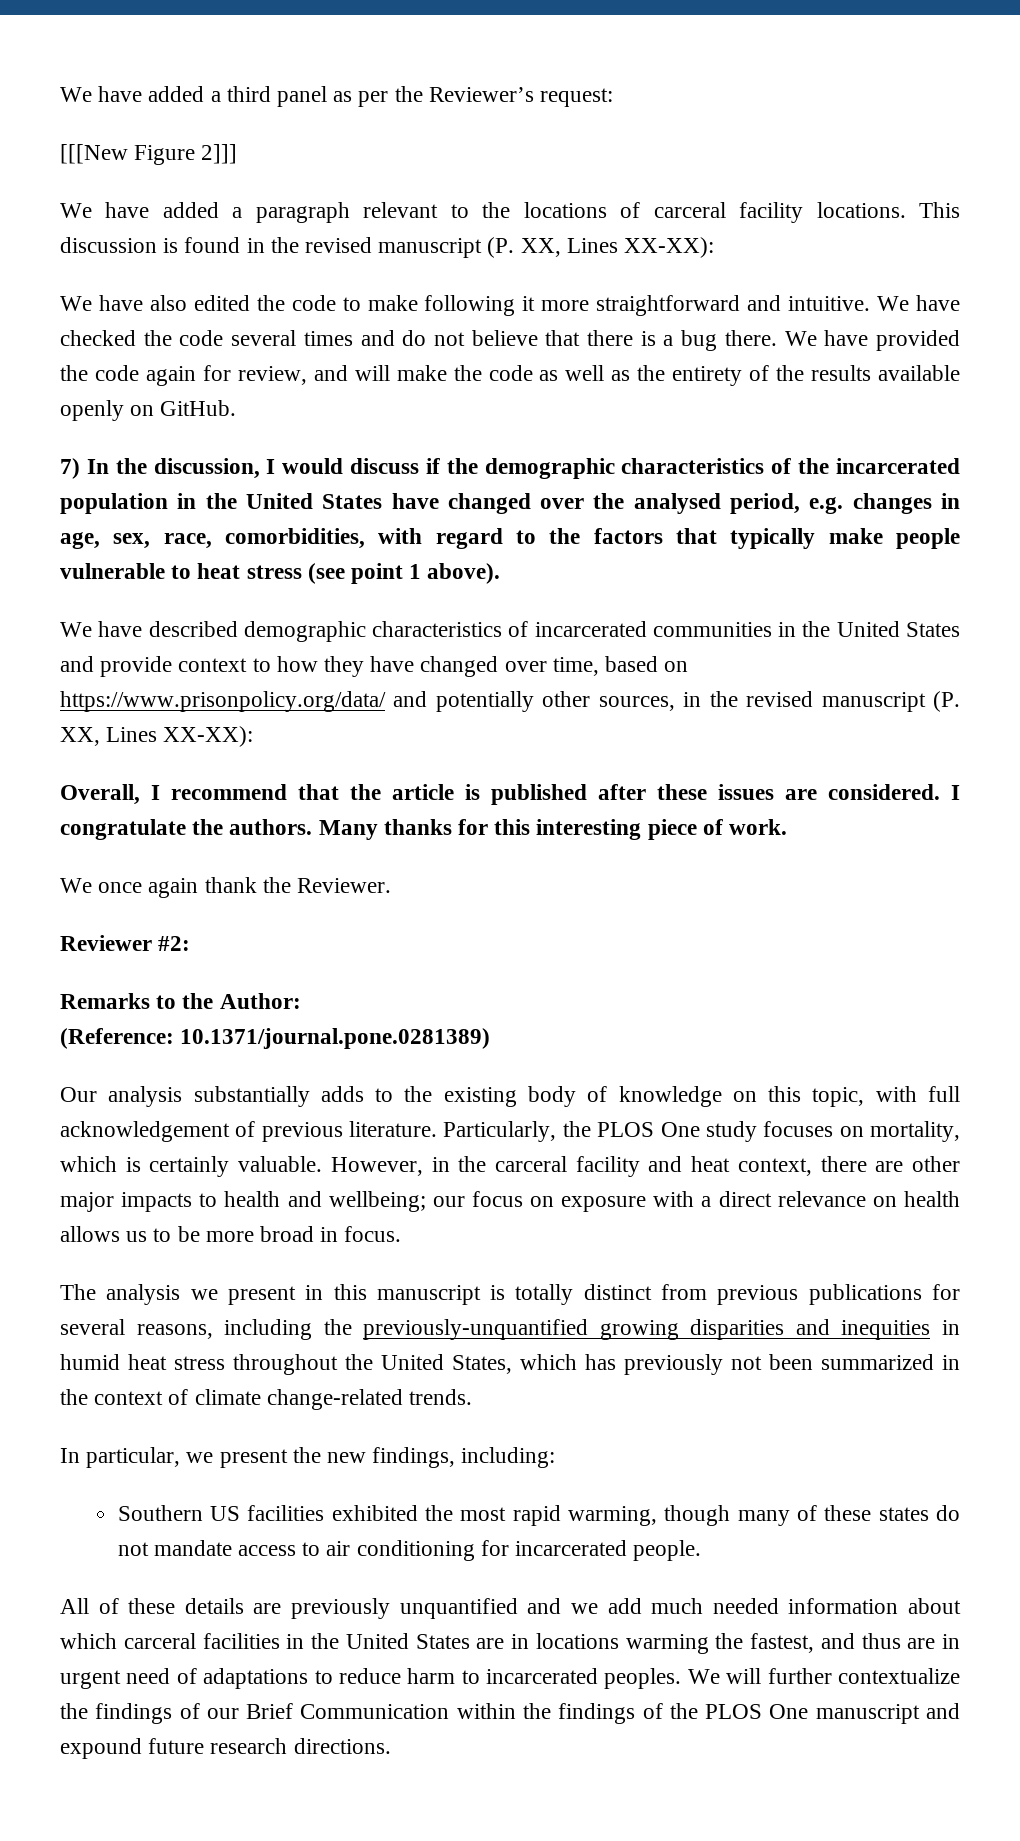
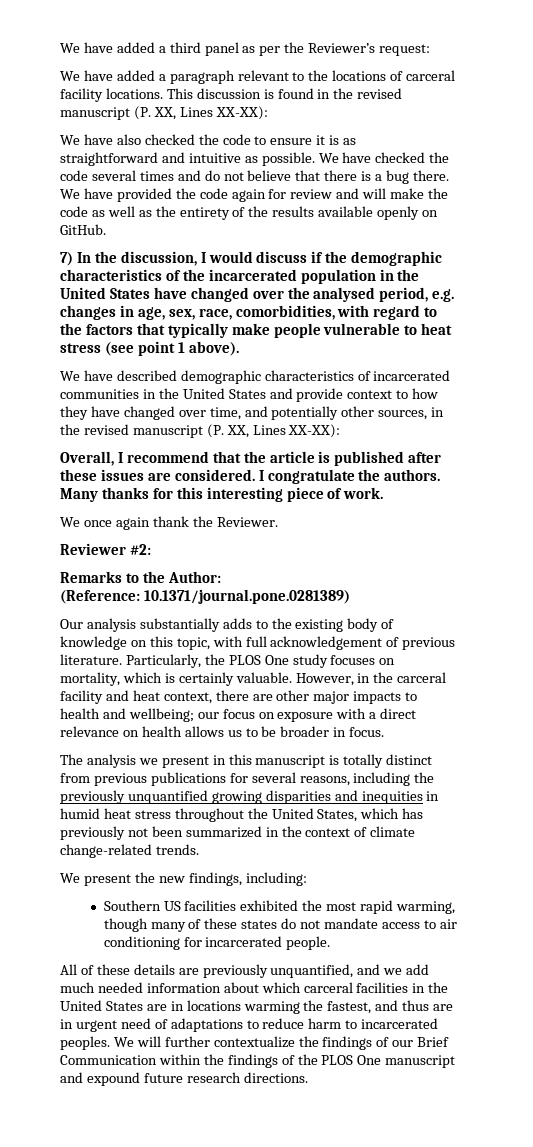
- [[[New Figure 2]]]
- We have also edited the code to make following it more straightforward and intuitive.
+ We have also checked the code to ensure it is as straightforward and intuitive as possible.
- We have provided the code again for review, and will make the code as well as the entirety of the results available openly on GitHub.
+ We have provided the code again for review and will make the code as well as the entirety of the results available openly on GitHub.
- We have described demographic characteristics of incarcerated communities in the United States and provide context to how they have changed over time, based on https://www.prisonpolicy.org/data/ and potentially other sources, in the revised manuscript (P. XX, Lines XX-XX):
+ We have described demographic characteristics of incarcerated communities in the United States and provide context to how they have changed over time, and potentially other sources, in the revised manuscript (P. XX, Lines XX-XX):
- However, in the carceral facility and heat context, there are other major impacts to health and wellbeing; our focus on exposure with a direct relevance on health allows us to be more broad in focus.
+ However, in the carceral facility and heat context, there are other major impacts to health and wellbeing; our focus on exposure with a direct relevance on health allows us to be broader in focus.
- The analysis we present in this manuscript is totally distinct from previous publications for several reasons, including the previously-unquantified growing disparities and inequities in humid heat stress throughout the United States, which has previously not been summarized in the context of climate change-related trends.
+ The analysis we present in this manuscript is totally distinct from previous publications for several reasons, including the previously unquantified growing disparities and inequities in humid heat stress throughout the United States, which has previously not been summarized in the context of climate change-related trends.
- In particular, we present the new findings, including:
+ We present the new findings, including:
- All of these details are previously unquantified and we add much needed information about which carceral facilities in the United States are in locations warming the fastest, and thus are in urgent need of adaptations to reduce harm to incarcerated peoples.
+ All of these details are previously unquantified, and we add much needed information about which carceral facilities in the United States are in locations warming the fastest, and thus are in urgent need of adaptations to reduce harm to incarcerated peoples.

